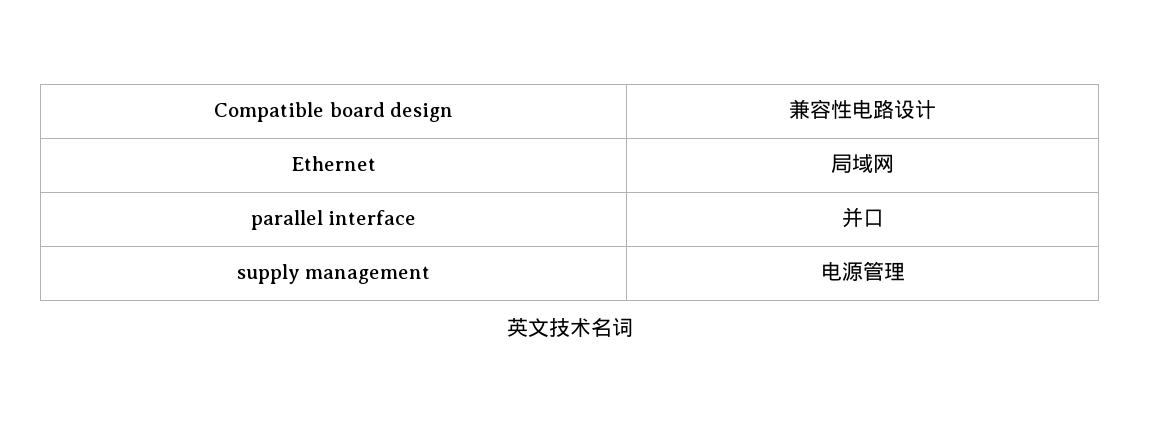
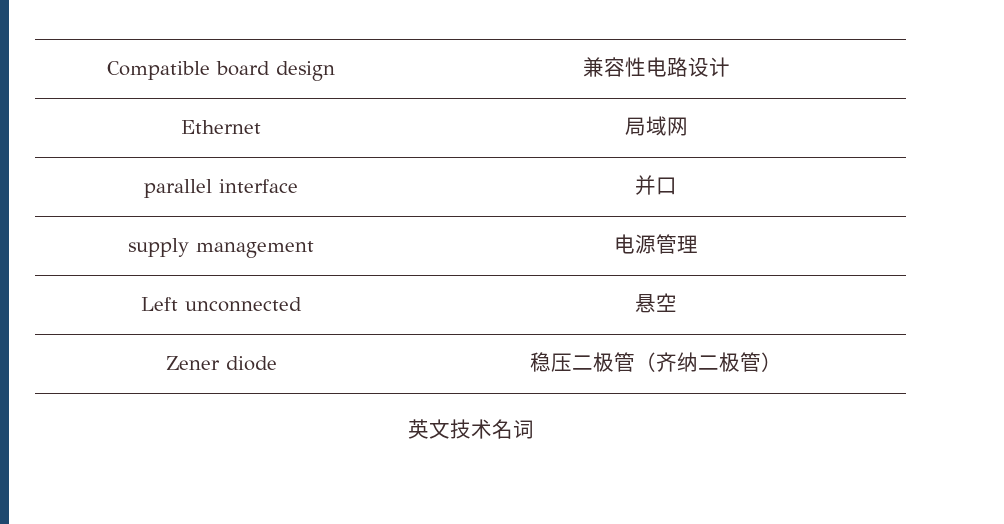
+ Left unconnected | 悬空
+ Zener diode | 稳压二极管（齐纳二极管）

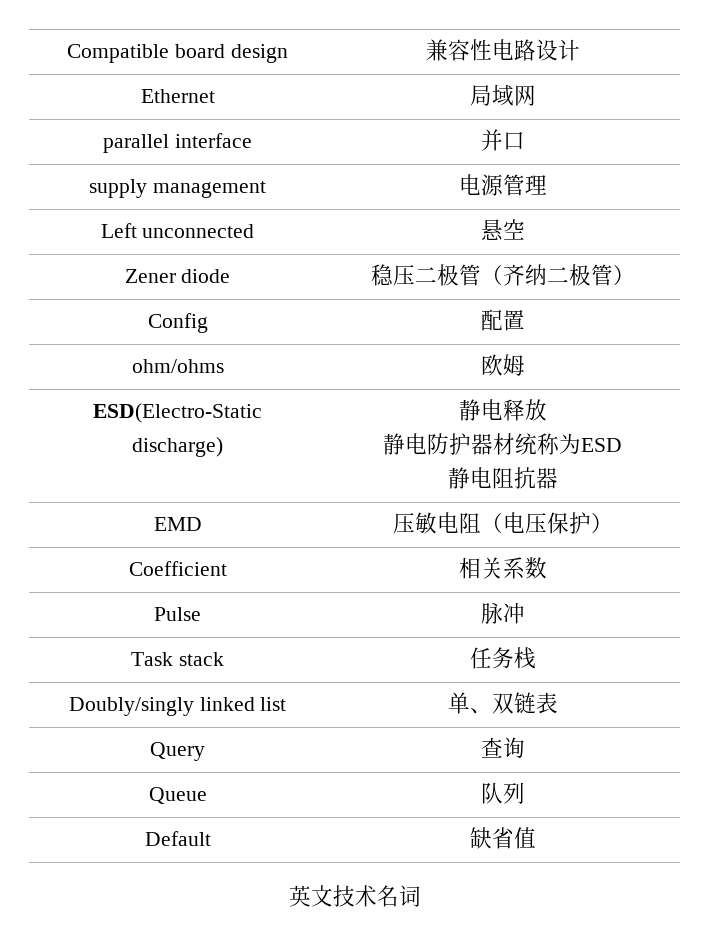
+ Config | 配置
+ ohm/ohms | 欧姆
+ ESD(Electro-Static discharge) | 静电释放
+ 静电防护器材统称为ESD
+ 静电阻抗器
+ EMD | 压敏电阻（电压保护）
+ Coefficient | 相关系数
+ Pulse | 脉冲
+ Task stack | 任务栈
+ Doubly/singly linked list | 单、双链表
+ Query | 查询
+ Queue | 队列
+ Default | 缺省值

